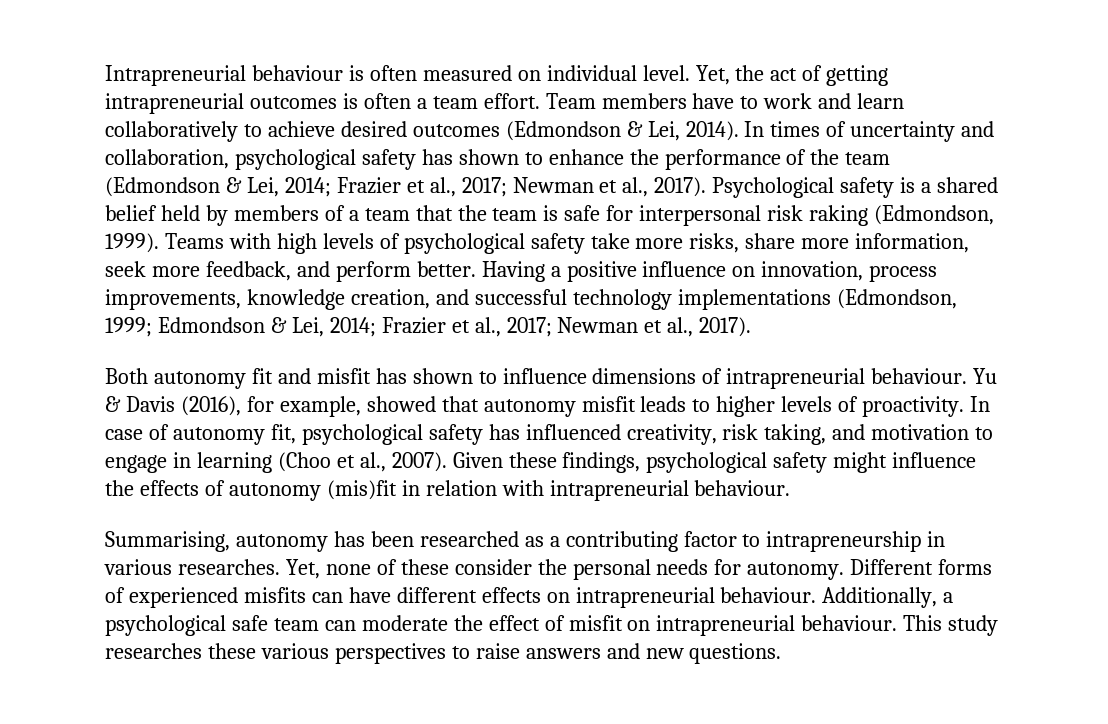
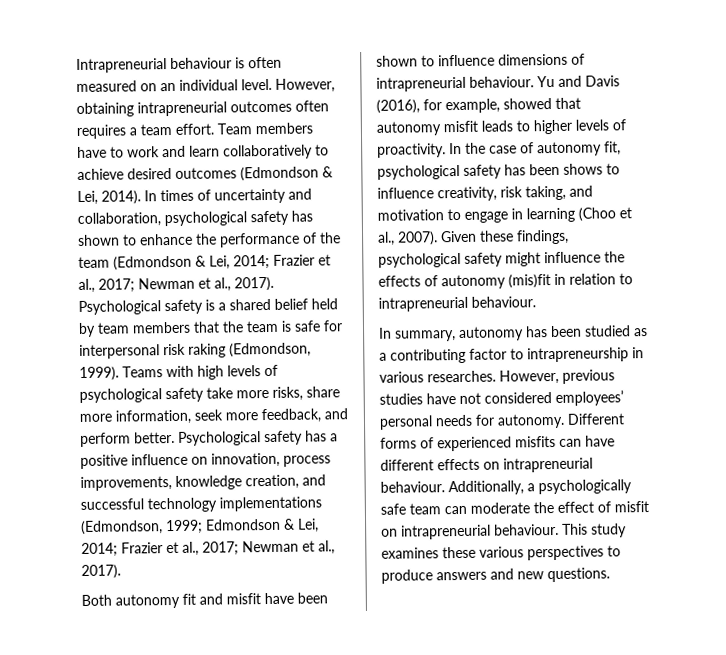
- Intrapreneurial behaviour is often measured on individual level.
+ Intrapreneurial behaviour is often measured on an individual level.
- Yet, the act of getting intrapreneurial outcomes is often a team effort.
+ However, obtaining intrapreneurial outcomes often requires a team effort.
- Psychological safety is a shared belief held by members of a team that the team is safe for interpersonal risk raking (Edmondson, 1999).
+ Psychological safety is a shared belief held by team members that the team is safe for interpersonal risk raking (Edmondson, 1999).
- Having a positive influence on innovation, process improvements, knowledge creation, and successful technology implementations (Edmondson, 1999; Edmondson & Lei, 2014; Frazier et al., 2017; Newman et al., 2017).
+ Psychological safety has a positive influence on innovation, process improvements, knowledge creation, and successful technology implementations (Edmondson, 1999; Edmondson & Lei, 2014; Frazier et al., 2017; Newman et al., 2017).
- Both autonomy fit and misfit has shown to influence dimensions of intrapreneurial behaviour.
+ Both autonomy fit and misfit have been shown to influence dimensions of intrapreneurial behaviour.
- Yu & Davis (2016), for example, showed that autonomy misfit leads to higher levels of proactivity.
+ Yu and Davis (2016), for example, showed that autonomy misfit leads to higher levels of proactivity.
- In case of autonomy fit, psychological safety has influenced creativity, risk taking, and motivation to engage in learning (Choo et al., 2007).
+ In the case of autonomy fit, psychological safety has been shows to influence creativity, risk taking, and motivation to engage in learning (Choo et al., 2007).
- Given these findings, psychological safety might influence the effects of autonomy (mis)fit in relation with intrapreneurial behaviour.
+ Given these findings, psychological safety might influence the effects of autonomy (mis)fit in relation to intrapreneurial behaviour.
- Summarising, autonomy has been researched as a contributing factor to intrapreneurship in various researches.
+ In summary, autonomy has been studied as a contributing factor to intrapreneurship in various researches.
- Yet, none of these consider the personal needs for autonomy.
+ However, previous studies have not considered employees’ personal needs for autonomy.
- Additionally, a psychological safe team can moderate the effect of misfit on intrapreneurial behaviour.
+ Additionally, a psychologically safe team can moderate the effect of misfit on intrapreneurial behaviour.
- This study researches these various perspectives to raise answers and new questions.
+ This study examines these various perspectives to produce answers and new questions.

